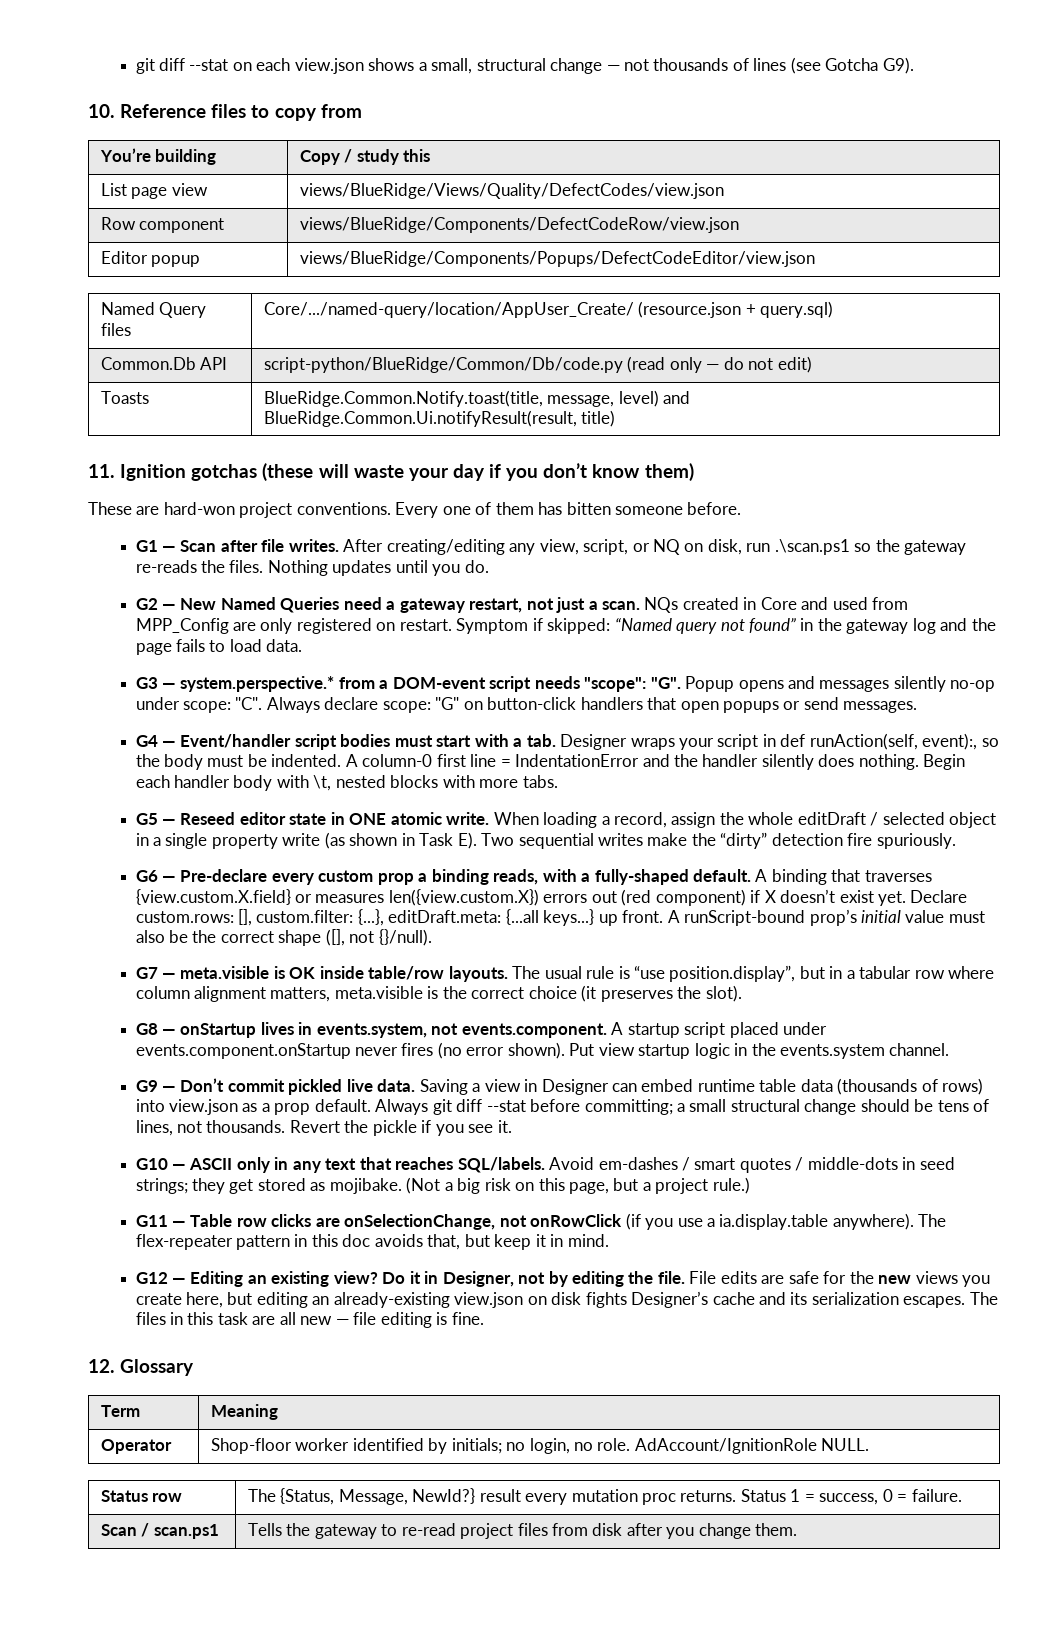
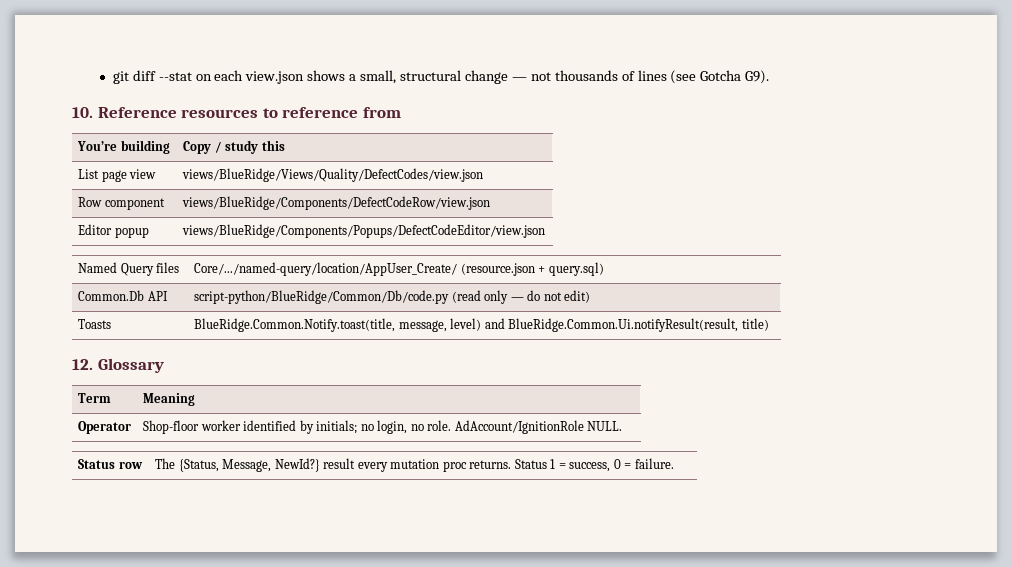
- 10. Reference files to copy from
+ 10. Reference resources to reference from
- 11. Ignition gotchas (these will waste your day if you don’t know them)
- These are hard-won project conventions. Every one of them has bitten someone before.
- G1 — Scan after file writes. After creating/editing any view, script, or NQ on disk, run .\scan.ps1 so the gateway re-reads the files. Nothing updates until you do.
- G2 — New Named Queries need a gateway restart, not just a scan. NQs created in Core and used from MPP_Config are only registered on restart. Symptom if skipped: “Named query not found” in the gateway log and the page fails to load data.
- G3 — system.perspective.* from a DOM-event script needs "scope": "G". Popup opens and messages silently no-op under scope: "C". Always declare scope: "G" on button-click handlers that open popups or send messages.
- G4 — Event/handler script bodies must start with a tab. Designer wraps your script in def runAction(self, event):, so the body must be indented. A column-0 first line = IndentationError and the handler silently does nothing. Begin each handler body with \t, nested blocks with more tabs.
- G5 — Reseed editor state in ONE atomic write. When loading a record, assign the whole editDraft / selected object in a single property write (as shown in Task E). Two sequential writes make the “dirty” detection fire spuriously.
- G6 — Pre-declare every custom prop a binding reads, with a fully-shaped default. A binding that traverses {view.custom.X.field} or measures len({view.custom.X}) errors out (red component) if X doesn’t exist yet. Declare custom.rows: [], custom.filter: {...}, editDraft.meta: {...all keys...} up front. A runScript-bound prop’s initial value must also be the correct shape ([], not {}/null).
- G7 — meta.visible is OK inside table/row layouts. The usual rule is “use position.display”, but in a tabular row where column alignment matters, meta.visible is the correct choice (it preserves the slot).
- G8 — onStartup lives in events.system, not events.component. A startup script placed under events.component.onStartup never fires (no error shown). Put view startup logic in the events.system channel.
- G9 — Don’t commit pickled live data. Saving a view in Designer can embed runtime table data (thousands of rows) into view.json as a prop default. Always git diff --stat before committing; a small structural change should be tens of lines, not thousands. Revert the pickle if you see it.
- G10 — ASCII only in any text that reaches SQL/labels. Avoid em-dashes / smart quotes / middle-dots in seed strings; they get stored as mojibake. (Not a big risk on this page, but a project rule.)
- G11 — Table row clicks are onSelectionChange, not onRowClick (if you use a ia.display.table anywhere). The flex-repeater pattern in this doc avoids that, but keep it in mind.
- G12 — Editing an existing view? Do it in Designer, not by editing the file. File edits are safe for the new views you create here, but editing an already-existing view.json on disk fights Designer’s cache and its serialization escapes. The files in this task are all new — file editing is fine.
- Scan / scan.ps1 | Tells the gateway to re-read project files from disk after you change them.

